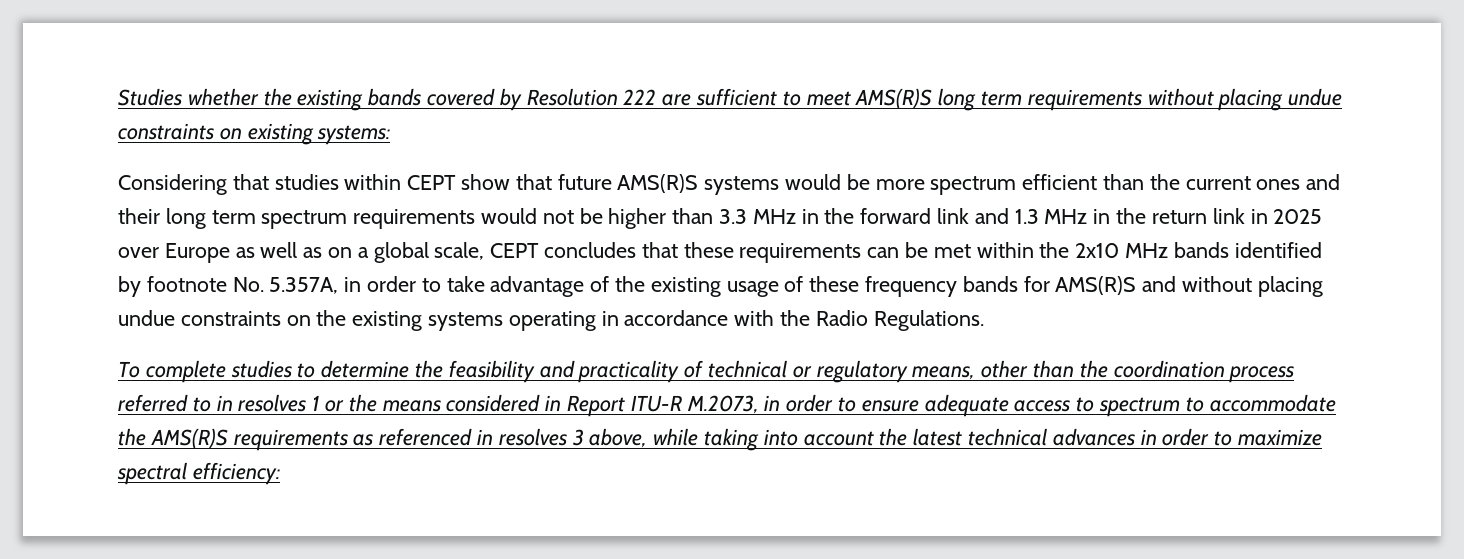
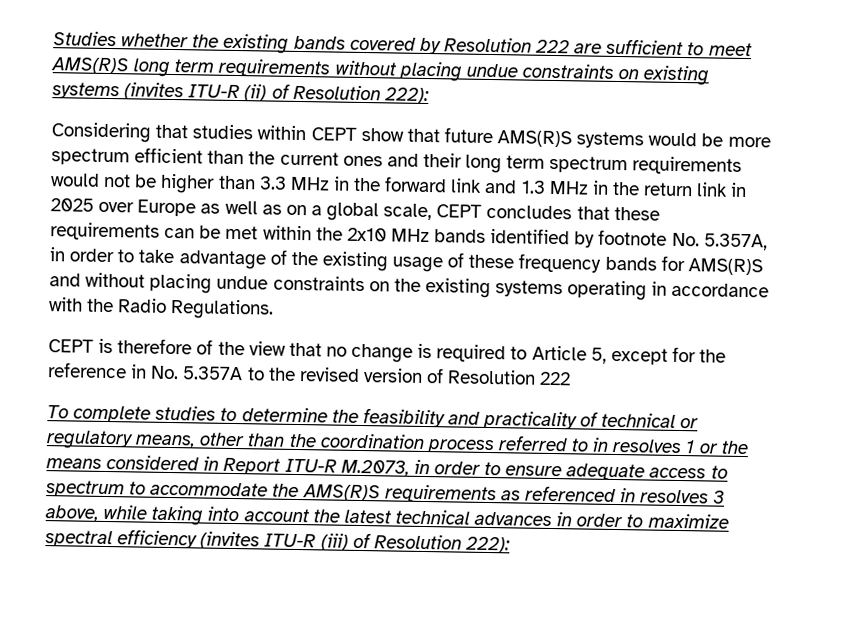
- Studies whether the existing bands covered by Resolution 222 are sufficient to meet AMS(R)S long term requirements without placing undue constraints on existing systems:
+ Studies whether the existing bands covered by Resolution 222 are sufficient to meet AMS(R)S long term requirements without placing undue constraints on existing systems (invites ITU-R (ii) of Resolution 222):
+ CEPT is therefore of the view that no change is required to Article 5, except for the reference in No. 5.357A to the revised version of Resolution 222
- To complete studies to determine the feasibility and practicality of technical or regulatory means, other than the coordination process referred to in resolves 1 or the means considered in Report ITU-R M.2073, in order to ensure adequate access to spectrum to accommodate the AMS(R)S requirements as referenced in resolves 3 above, while taking into account the latest technical advances in order to maximize spectral efficiency:
+ To complete studies to determine the feasibility and practicality of technical or regulatory means, other than the coordination process referred to in resolves 1 or the means considered in Report ITU-R M.2073, in order to ensure adequate access to spectrum to accommodate the AMS(R)S requirements as referenced in resolves 3 above, while taking into account the latest technical advances in order to maximize spectral efficiency (invites ITU-R (iii) of Resolution 222):

